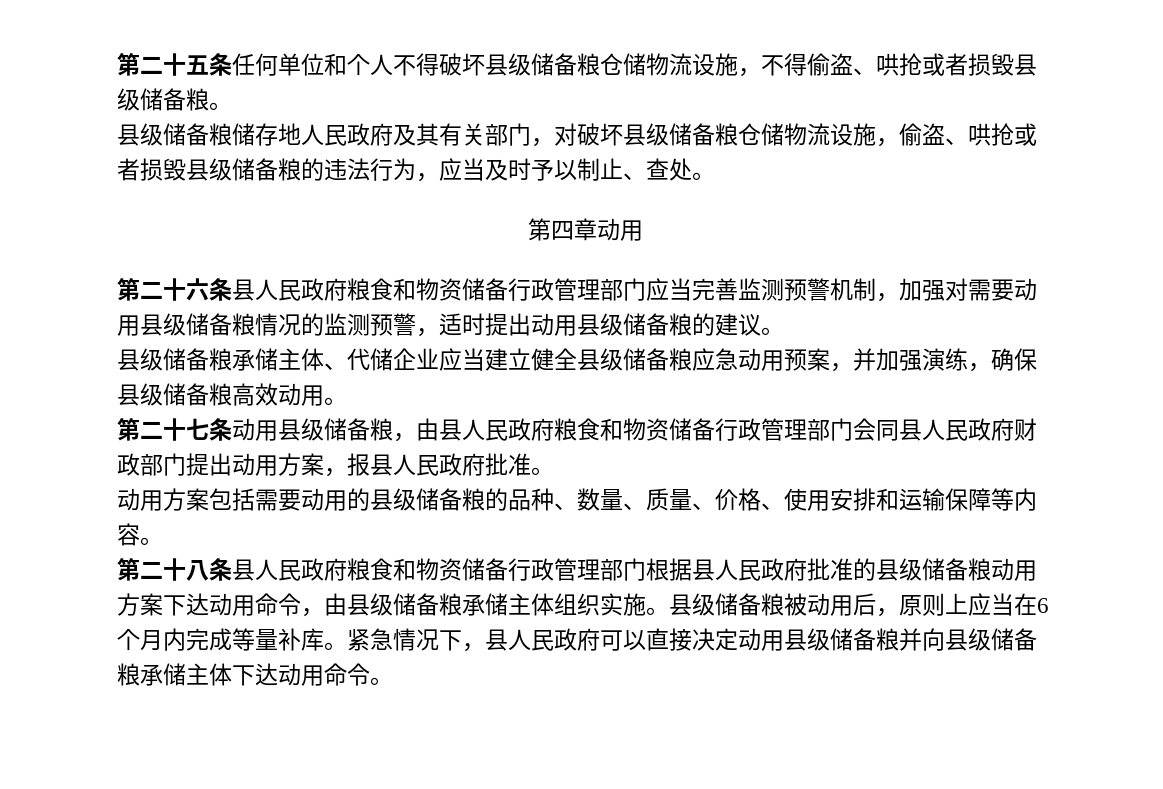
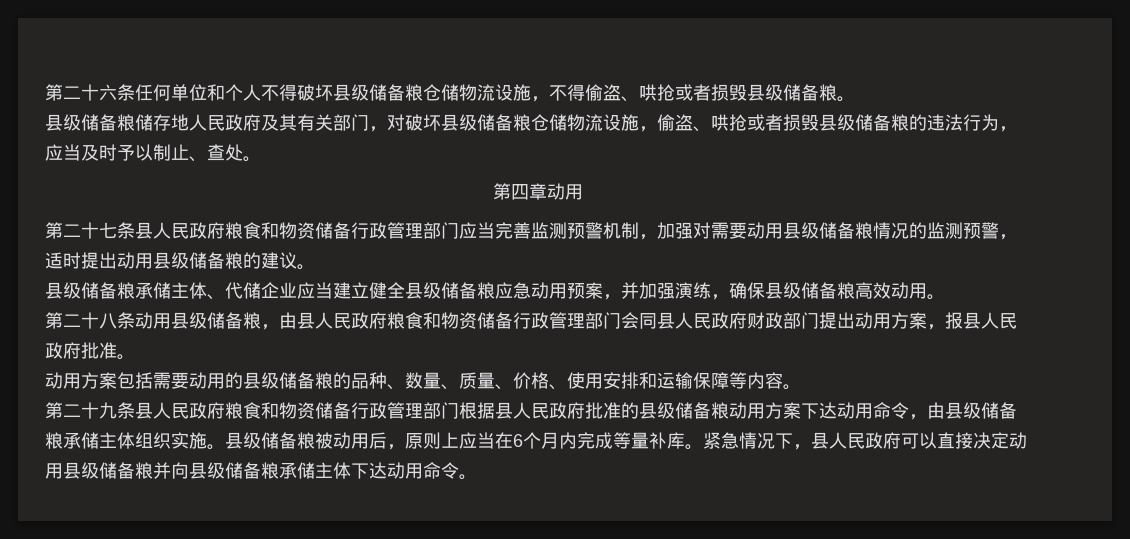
- 第二十五条任何单位和个人不得破坏县级储备粮仓储物流设施，不得偷盗、哄抢或者损毁县级储备粮。
+ 第二十六条任何单位和个人不得破坏县级储备粮仓储物流设施，不得偷盗、哄抢或者损毁县级储备粮。
- 第二十六条县人民政府粮食和物资储备行政管理部门应当完善监测预警机制，加强对需要动用县级储备粮情况的监测预警，适时提出动用县级储备粮的建议。
+ 第二十七条县人民政府粮食和物资储备行政管理部门应当完善监测预警机制，加强对需要动用县级储备粮情况的监测预警，适时提出动用县级储备粮的建议。
- 第二十七条动用县级储备粮，由县人民政府粮食和物资储备行政管理部门会同县人民政府财政部门提出动用方案，报县人民政府批准。
+ 第二十八条动用县级储备粮，由县人民政府粮食和物资储备行政管理部门会同县人民政府财政部门提出动用方案，报县人民政府批准。
- 第二十八条县人民政府粮食和物资储备行政管理部门根据县人民政府批准的县级储备粮动用方案下达动用命令，由县级储备粮承储主体组织实施。
+ 第二十九条县人民政府粮食和物资储备行政管理部门根据县人民政府批准的县级储备粮动用方案下达动用命令，由县级储备粮承储主体组织实施。

